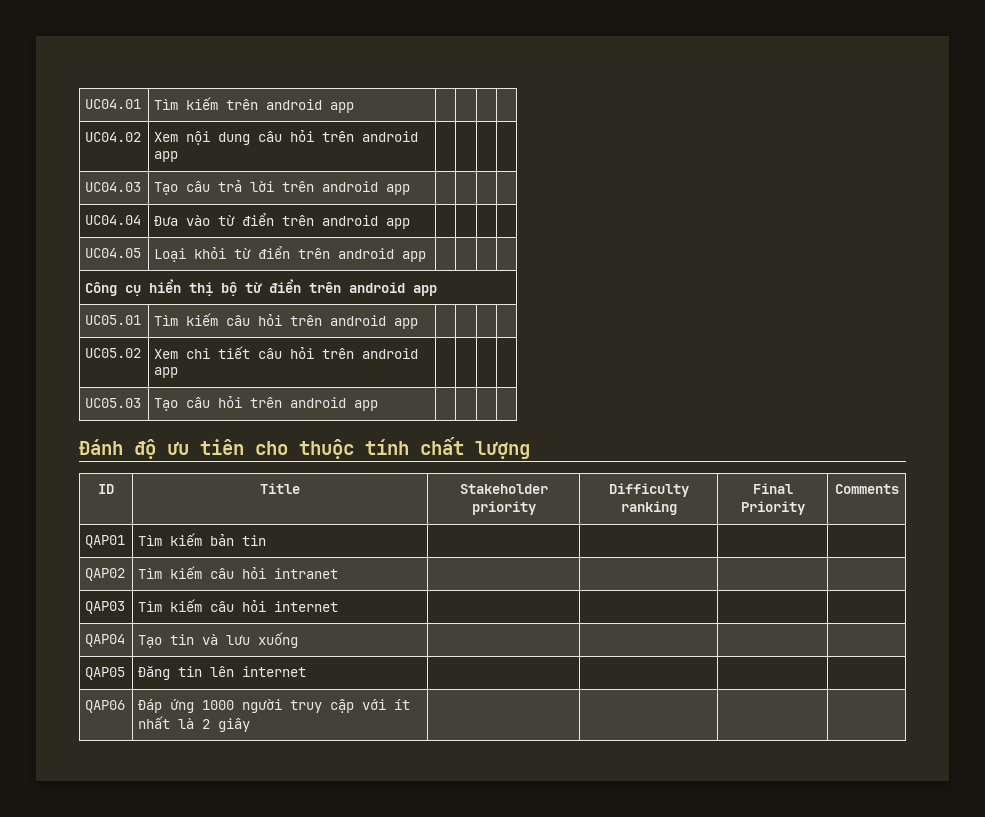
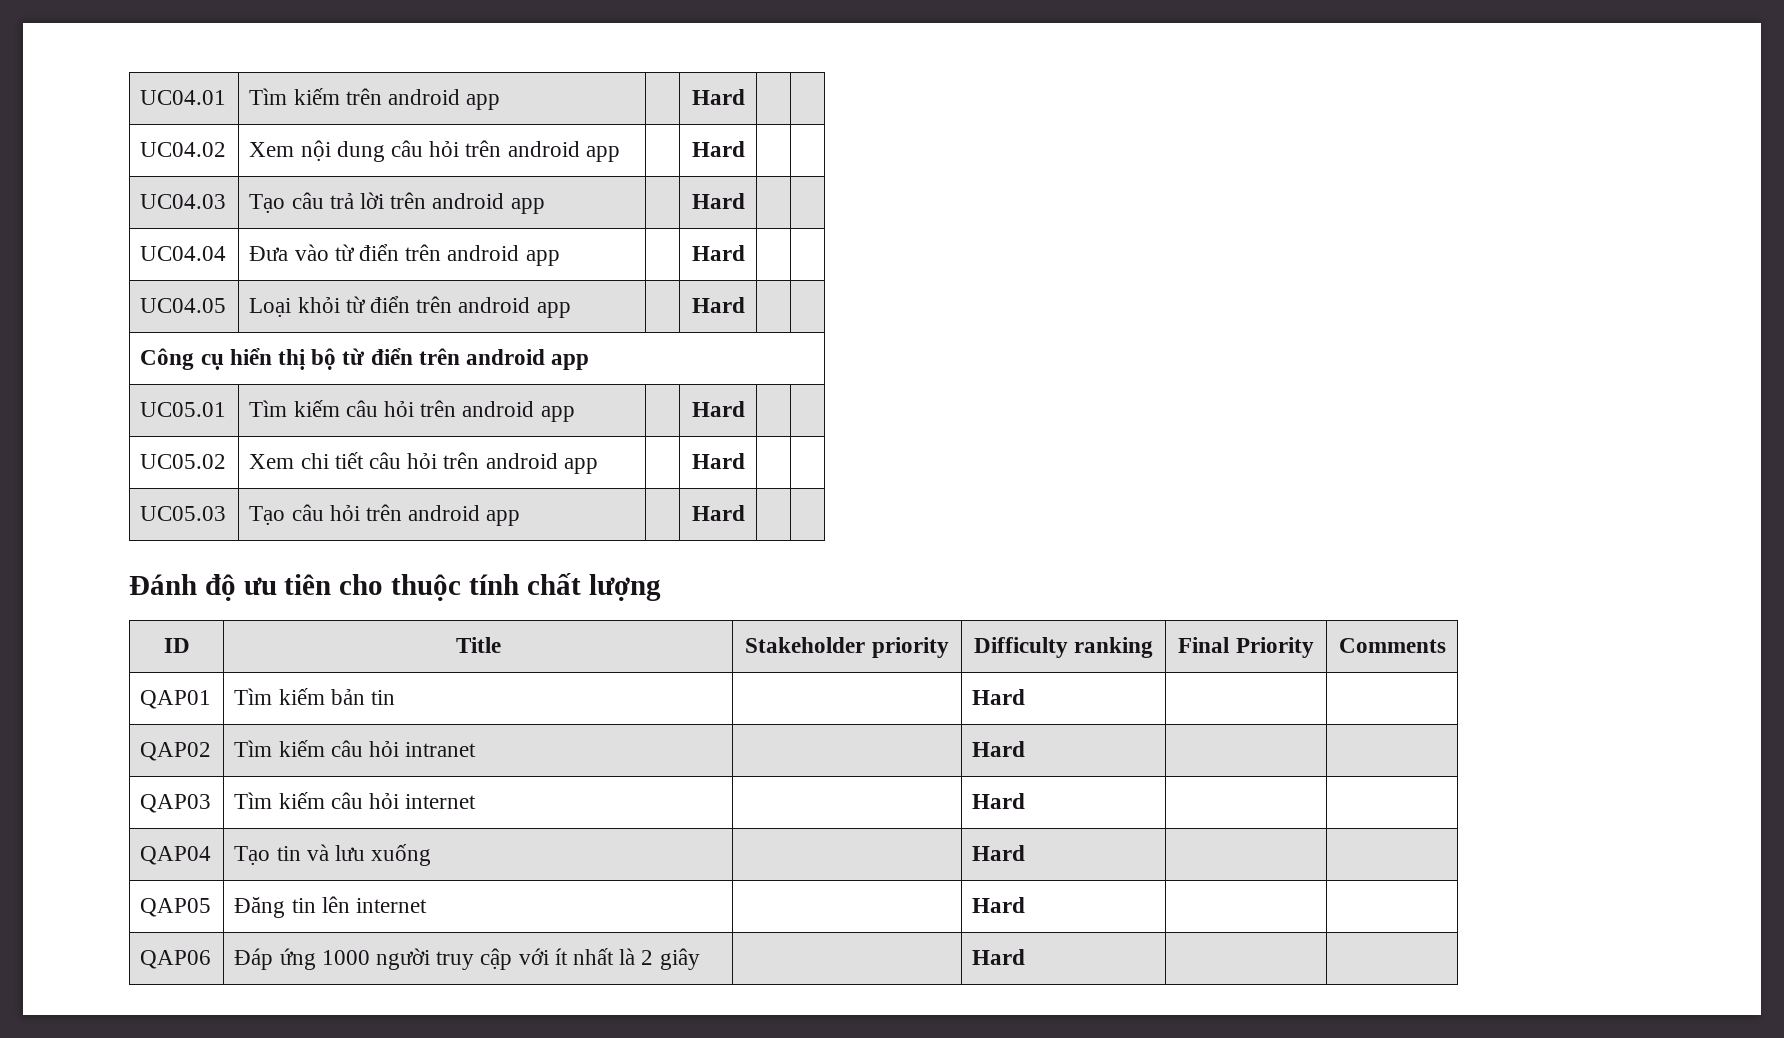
- UC04.01 | Tìm kiếm trên android app | | | |
+ UC04.01 | Tìm kiếm trên android app | | Hard | |
- UC04.02 | Xem nội dung câu hỏi trên android app | | | |
+ UC04.02 | Xem nội dung câu hỏi trên android app | | Hard | |
- UC04.03 | Tạo câu trả lời trên android app | | | |
+ UC04.03 | Tạo câu trả lời trên android app | | Hard | |
- UC04.04 | Đưa vào từ điển trên android app | | | |
+ UC04.04 | Đưa vào từ điển trên android app | | Hard | |
- UC04.05 | Loại khỏi từ điển trên android app | | | |
+ UC04.05 | Loại khỏi từ điển trên android app | | Hard | |
- UC05.01 | Tìm kiếm câu hỏi trên android app | | | |
+ UC05.01 | Tìm kiếm câu hỏi trên android app | | Hard | |
- UC05.02 | Xem chi tiết câu hỏi trên android app | | | |
+ UC05.02 | Xem chi tiết câu hỏi trên android app | | Hard | |
- UC05.03 | Tạo câu hỏi trên android app | | | |
+ UC05.03 | Tạo câu hỏi trên android app | | Hard | |
- QAP01 | Tìm kiếm bản tin | | | |
+ QAP01 | Tìm kiếm bản tin | | Hard | |
- QAP02 | Tìm kiếm câu hỏi intranet | | | |
+ QAP02 | Tìm kiếm câu hỏi intranet | | Hard | |
- QAP03 | Tìm kiếm câu hỏi internet | | | |
+ QAP03 | Tìm kiếm câu hỏi internet | | Hard | |
- QAP04 | Tạo tin và lưu xuống | | | |
+ QAP04 | Tạo tin và lưu xuống | | Hard | |
- QAP05 | Đăng tin lên internet | | | |
+ QAP05 | Đăng tin lên internet | | Hard | |
- QAP06 | Đáp ứng 1000 người truy cập với ít nhất là 2 giây | | | |
+ QAP06 | Đáp ứng 1000 người truy cập với ít nhất là 2 giây | | Hard | |

